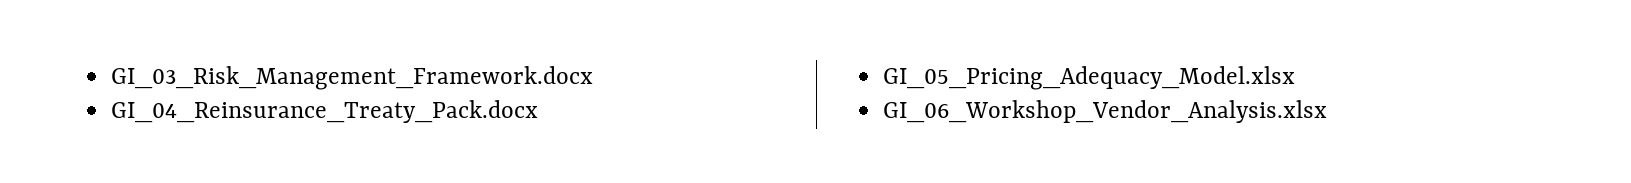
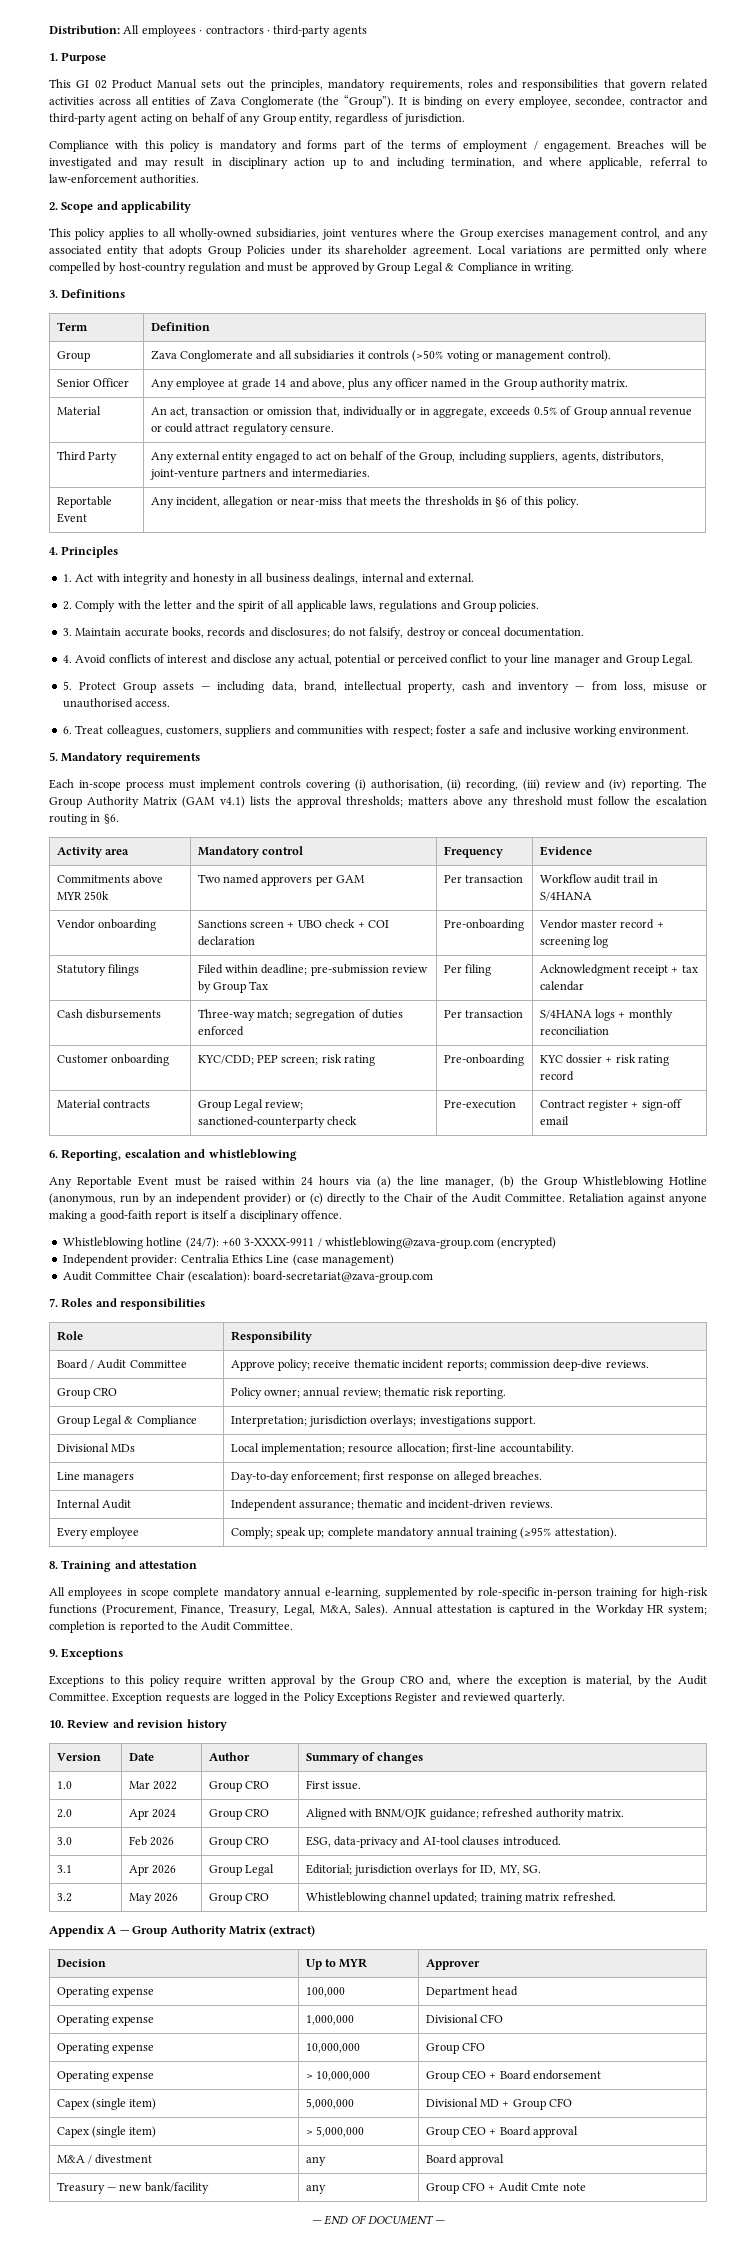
- GI_03_Risk_Management_Framework.docx
- GI_04_Reinsurance_Treaty_Pack.docx
- GI_05_Pricing_Adequacy_Model.xlsx
- GI_06_Workshop_Vendor_Analysis.xlsx
+ Distribution: All employees · contractors · third-party agents
+ 1. Purpose
+ This GI 02 Product Manual sets out the principles, mandatory requirements, roles and responsibilities that govern related activities across all entities of Zava Conglomerate (the “Group”). It is binding on every employee, secondee, contractor and third-party agent acting on behalf of any Group entity, regardless of jurisdiction.
+ Compliance with this policy is mandatory and forms part of the terms of employment / engagement. Breaches will be investigated and may result in disciplinary action up to and including termination, and where applicable, referral to law-enforcement authorities.
+ 2. Scope and applicability
+ This policy applies to all wholly-owned subsidiaries, joint ventures where the Group exercises management control, and any associated entity that adopts Group Policies under its shareholder agreement. Local variations are permitted only where compelled by host-country regulation and must be approved by Group Legal & Compliance in writing.
+ 3. Definitions
+ Term | Definition
+ Group | Zava Conglomerate and all subsidiaries it controls (>50% voting or management control).
+ Senior Officer | Any employee at grade 14 and above, plus any officer named in the Group authority matrix.
+ Material | An act, transaction or omission that, individually or in aggregate, exceeds 0.5% of Group annual revenue or could attract regulatory censure.
+ Third Party | Any external entity engaged to act on behalf of the Group, including suppliers, agents, distributors, joint-venture partners and intermediaries.
+ Reportable Event | Any incident, allegation or near-miss that meets the thresholds in §6 of this policy.
+ 4. Principles
+ 1. Act with integrity and honesty in all business dealings, internal and external.
+ 2. Comply with the letter and the spirit of all applicable laws, regulations and Group policies.
+ 3. Maintain accurate books, records and disclosures; do not falsify, destroy or conceal documentation.
+ 4. Avoid conflicts of interest and disclose any actual, potential or perceived conflict to your line manager and Group Legal.
+ 5. Protect Group assets — including data, brand, intellectual property, cash and inventory — from loss, misuse or unauthorised access.
+ 6. Treat colleagues, customers, suppliers and communities with respect; foster a safe and inclusive working environment.
+ 5. Mandatory requirements
+ Each in-scope process must implement controls covering (i) authorisation, (ii) recording, (iii) review and (iv) reporting. The Group Authority Matrix (GAM v4.1) lists the approval thresholds; matters above any threshold must follow the escalation routing in §6.
+ Activity area | Mandatory control | Frequency | Evidence
+ Commitments above MYR 250k | Two named approvers per GAM | Per transaction | Workflow audit trail in S/4HANA
+ Vendor onboarding | Sanctions screen + UBO check + COI declaration | Pre-onboarding | Vendor master record + screening log
+ Statutory filings | Filed within deadline; pre-submission review by Group Tax | Per filing | Acknowledgment receipt + tax calendar
+ Cash disbursements | Three-way match; segregation of duties enforced | Per transaction | S/4HANA logs + monthly reconciliation
+ Customer onboarding | KYC/CDD; PEP screen; risk rating | Pre-onboarding | KYC dossier + risk rating record
+ Material contracts | Group Legal review; sanctioned-counterparty check | Pre-execution | Contract register + sign-off email
+ 6. Reporting, escalation and whistleblowing
+ Any Reportable Event must be raised within 24 hours via (a) the line manager, (b) the Group Whistleblowing Hotline (anonymous, run by an independent provider) or (c) directly to the Chair of the Audit Committee. Retaliation against anyone making a good-faith report is itself a disciplinary offence.
+ Whistleblowing hotline (24/7): +60 3-XXXX-9911 / whistleblowing@zava-group.com (encrypted)
+ Independent provider: Centralia Ethics Line (case management)
+ Audit Committee Chair (escalation): board-secretariat@zava-group.com
+ 7. Roles and responsibilities
+ Role | Responsibility
+ Board / Audit Committee | Approve policy; receive thematic incident reports; commission deep-dive reviews.
+ Group CRO | Policy owner; annual review; thematic risk reporting.
+ Group Legal & Compliance | Interpretation; jurisdiction overlays; investigations support.
+ Divisional MDs | Local implementation; resource allocation; first-line accountability.
+ Line managers | Day-to-day enforcement; first response on alleged breaches.
+ Internal Audit | Independent assurance; thematic and incident-driven reviews.
+ Every employee | Comply; speak up; complete mandatory annual training (≥95% attestation).
+ 8. Training and attestation
+ All employees in scope complete mandatory annual e-learning, supplemented by role-specific in-person training for high-risk functions (Procurement, Finance, Treasury, Legal, M&A, Sales). Annual attestation is captured in the Workday HR system; completion is reported to the Audit Committee.
+ 9. Exceptions
+ Exceptions to this policy require written approval by the Group CRO and, where the exception is material, by the Audit Committee. Exception requests are logged in the Policy Exceptions Register and reviewed quarterly.
+ 10. Review and revision history
+ Version | Date | Author | Summary of changes
+ 1.0 | Mar 2022 | Group CRO | First issue.
+ 2.0 | Apr 2024 | Group CRO | Aligned with BNM/OJK guidance; refreshed authority matrix.
+ 3.0 | Feb 2026 | Group CRO | ESG, data-privacy and AI-tool clauses introduced.
+ 3.1 | Apr 2026 | Group Legal | Editorial; jurisdiction overlays for ID, MY, SG.
+ 3.2 | May 2026 | Group CRO | Whistleblowing channel updated; training matrix refreshed.
+ Appendix A — Group Authority Matrix (extract)
+ Decision | Up to MYR | Approver
+ Operating expense | 100,000 | Department head
+ Operating expense | 1,000,000 | Divisional CFO
+ Operating expense | 10,000,000 | Group CFO
+ Operating expense | > 10,000,000 | Group CEO + Board endorsement
+ Capex (single item) | 5,000,000 | Divisional MD + Group CFO
+ Capex (single item) | > 5,000,000 | Group CEO + Board approval
+ M&A / divestment | any | Board approval
+ Treasury — new bank/facility | any | Group CFO + Audit Cmte note
+ — END OF DOCUMENT —

